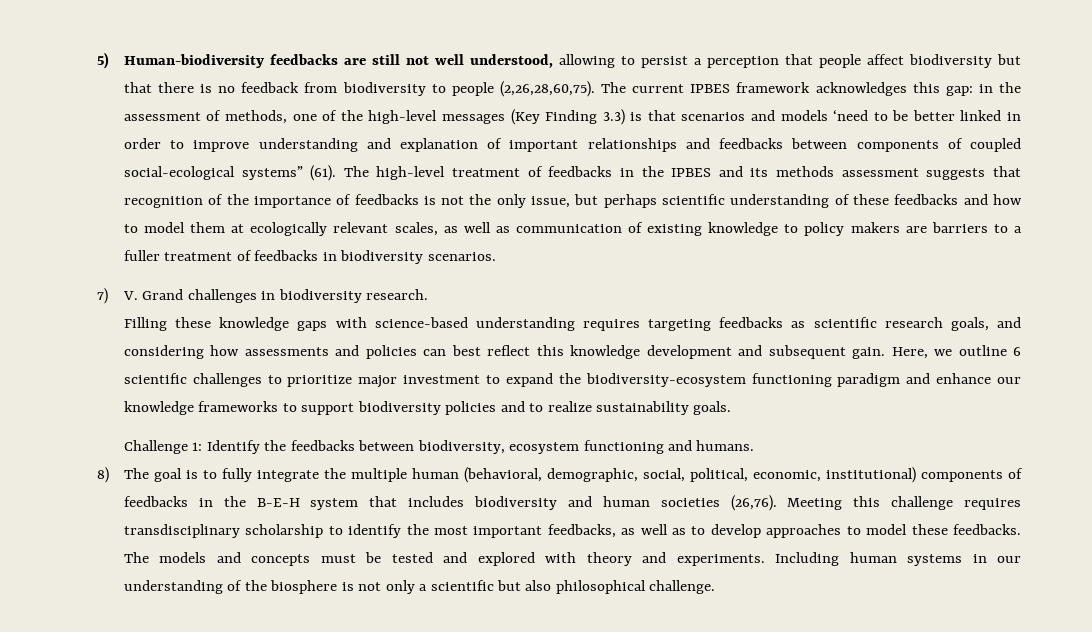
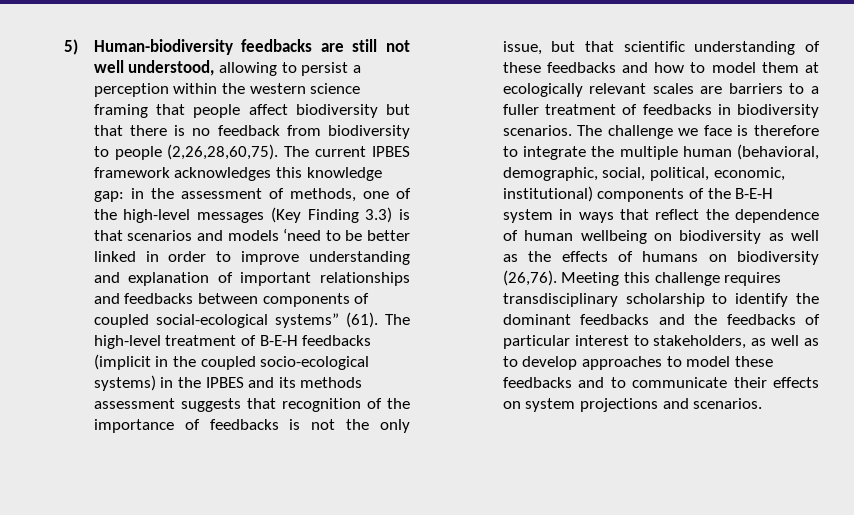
- 5) Human-biodiversity feedbacks are still not well understood, allowing to persist a perception that people affect biodiversity but that there is no feedback from biodiversity to people (2,26,28,60,75).
+ 5) Human-biodiversity feedbacks are still not well understood, allowing to persist a perception within the western science framing that people affect biodiversity but that there is no feedback from biodiversity to people (2,26,28,60,75).
- The current IPBES framework acknowledges this gap: in the assessment of methods, one of the high-level messages (Key Finding 3.3) is that scenarios and models ‘need to be better linked in order to improve understanding and explanation of important relationships and feedbacks between components of coupled social-ecological systems” (61).
+ The current IPBES framework acknowledges this knowledge gap: in the assessment of methods, one of the high-level messages (Key Finding 3.3) is that scenarios and models ‘need to be better linked in order to improve understanding and explanation of important relationships and feedbacks between components of coupled social-ecological systems” (61).
- The high-level treatment of feedbacks in the IPBES and its methods assessment suggests that recognition of the importance of feedbacks is not the only issue, but perhaps scientific understanding of these feedbacks and how to model them at ecologically relevant scales, as well as communication of existing knowledge to policy makers are barriers to a fuller treatment of feedbacks in biodiversity scenarios.
- 7) V. Grand challenges in biodiversity research.
- Filling these knowledge gaps with science-based understanding requires targeting feedbacks as scientific research goals, and considering how assessments and policies can best reflect this knowledge development and subsequent gain. Here, we outline 6 scientific challenges to prioritize major investment to expand the biodiversity-ecosystem functioning paradigm and enhance our knowledge frameworks to support biodiversity policies and to realize sustainability goals.
- Challenge 1: Identify the feedbacks between biodiversity, ecosystem functioning and humans.
- 8) The goal is to fully integrate the multiple human (behavioral, demographic, social, political, economic, institutional) components of feedbacks in the B-E-H system that includes biodiversity and human societies (26,76).
+ The high-level treatment of B-E-H feedbacks (implicit in the coupled socio-ecological systems) in the IPBES and its methods assessment suggests that recognition of the importance of feedbacks is not the only issue, but that scientific understanding of these feedbacks and how to model them at ecologically relevant scales are barriers to a fuller treatment of feedbacks in biodiversity scenarios. The challenge we face is therefore to integrate the multiple human (behavioral, demographic, social, political, economic, institutional) components of the B-E-H system in ways that reflect the dependence of human wellbeing on biodiversity as well as the effects of humans on biodiversity (26,76).
- Meeting this challenge requires transdisciplinary scholarship to identify the most important feedbacks, as well as to develop approaches to model these feedbacks. The models and concepts must be tested and explored with theory and experiments. Including human systems in our understanding of the biosphere is not only a scientific but also philosophical challenge.
+ Meeting this challenge requires transdisciplinary scholarship to identify the dominant feedbacks and the feedbacks of particular interest to stakeholders, as well as to develop approaches to model these feedbacks and to communicate their effects on system projections and scenarios.

